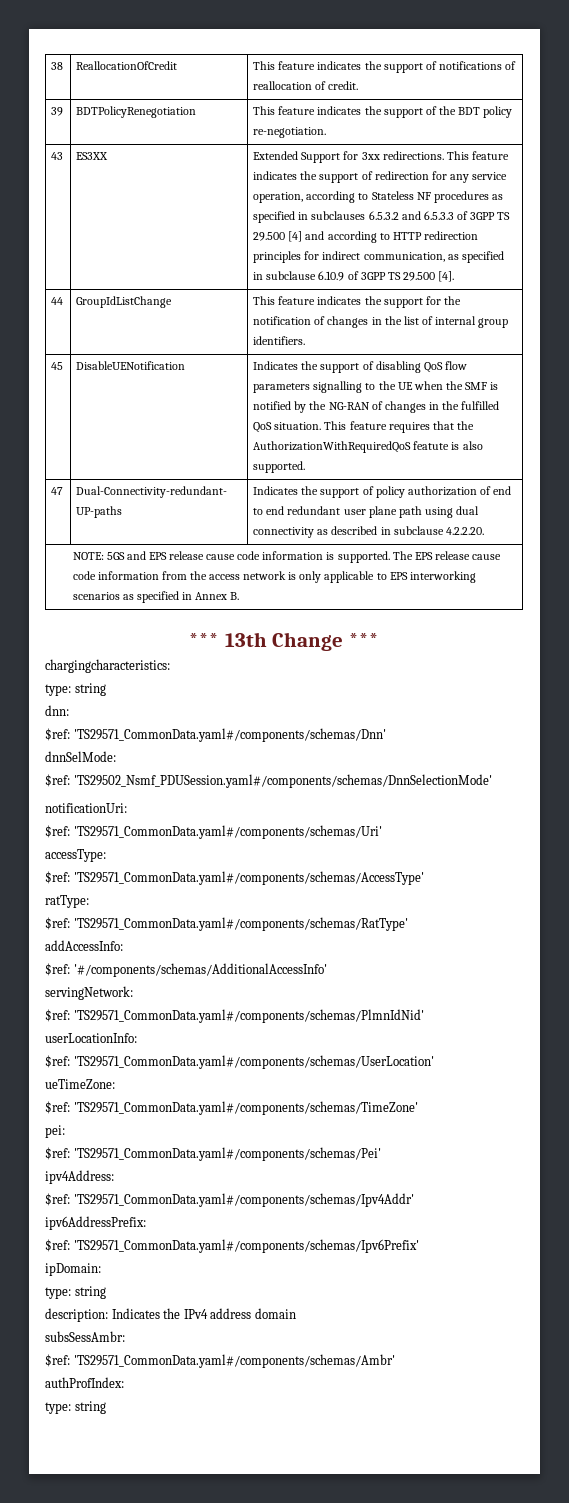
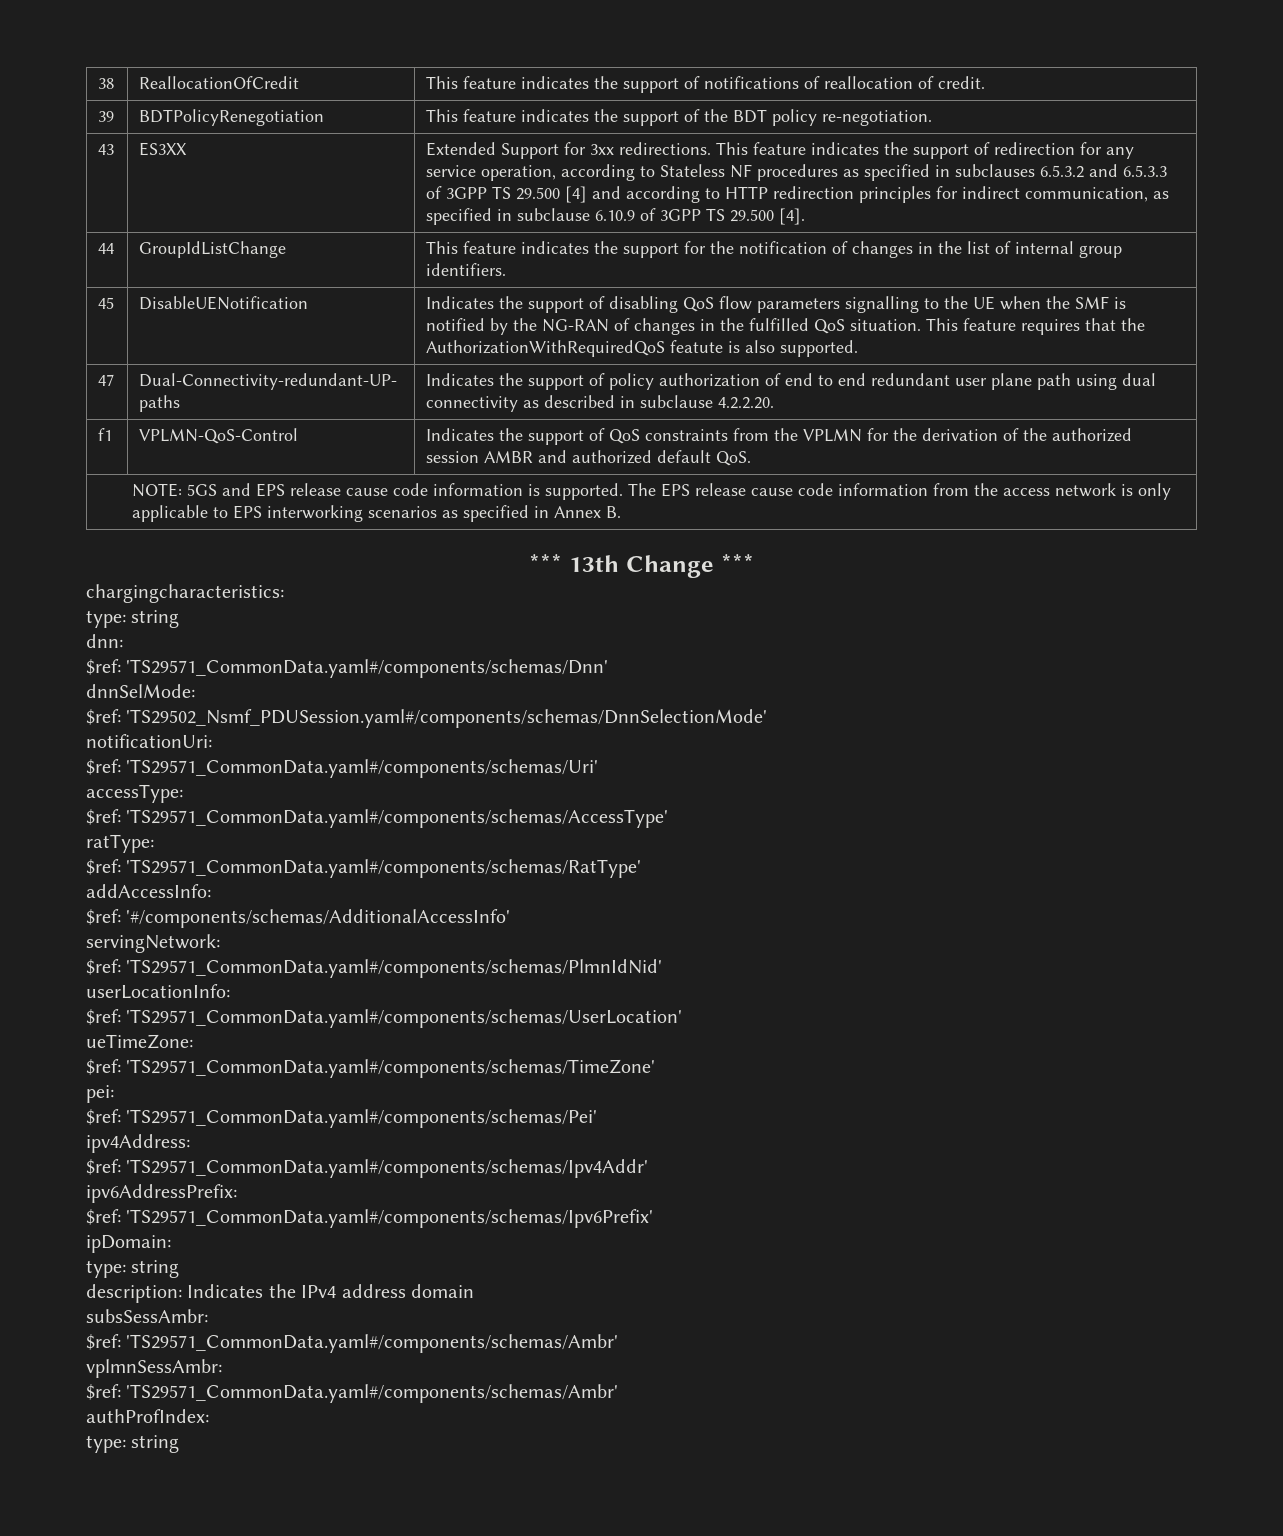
+ f1 | VPLMN-QoS-Control | Indicates the support of QoS constraints from the VPLMN for the derivation of the authorized session AMBR and authorized default QoS.
+ vplmnSessAmbr:
+ $ref: 'TS29571_CommonData.yaml#/components/schemas/Ambr'

